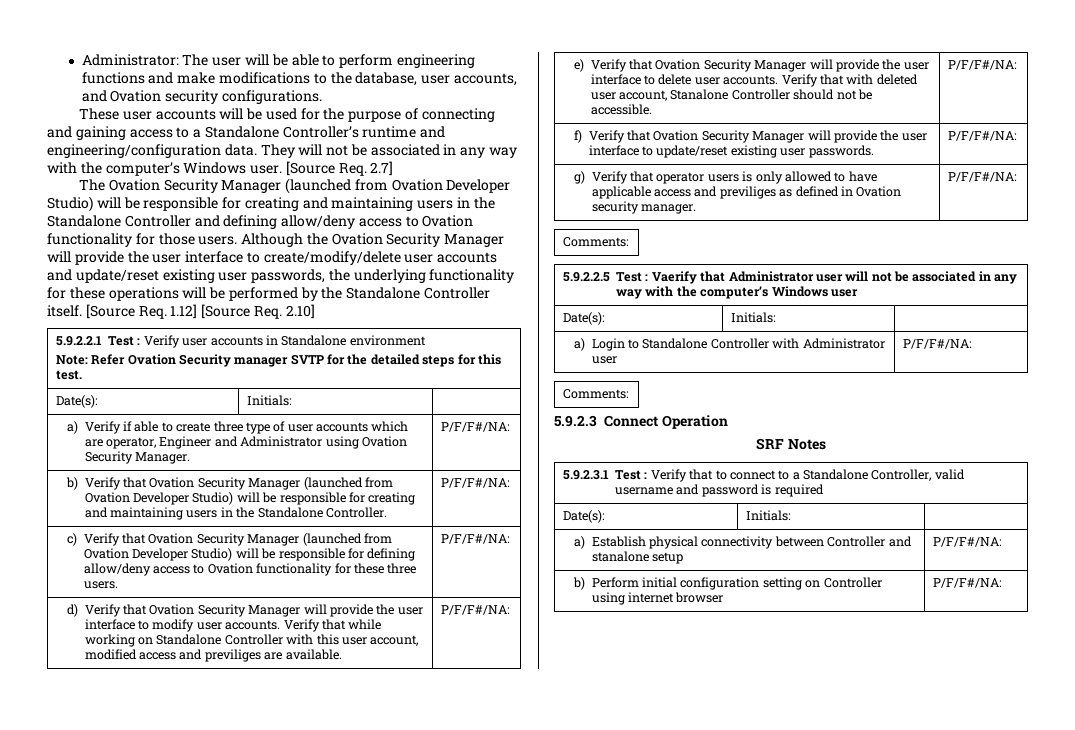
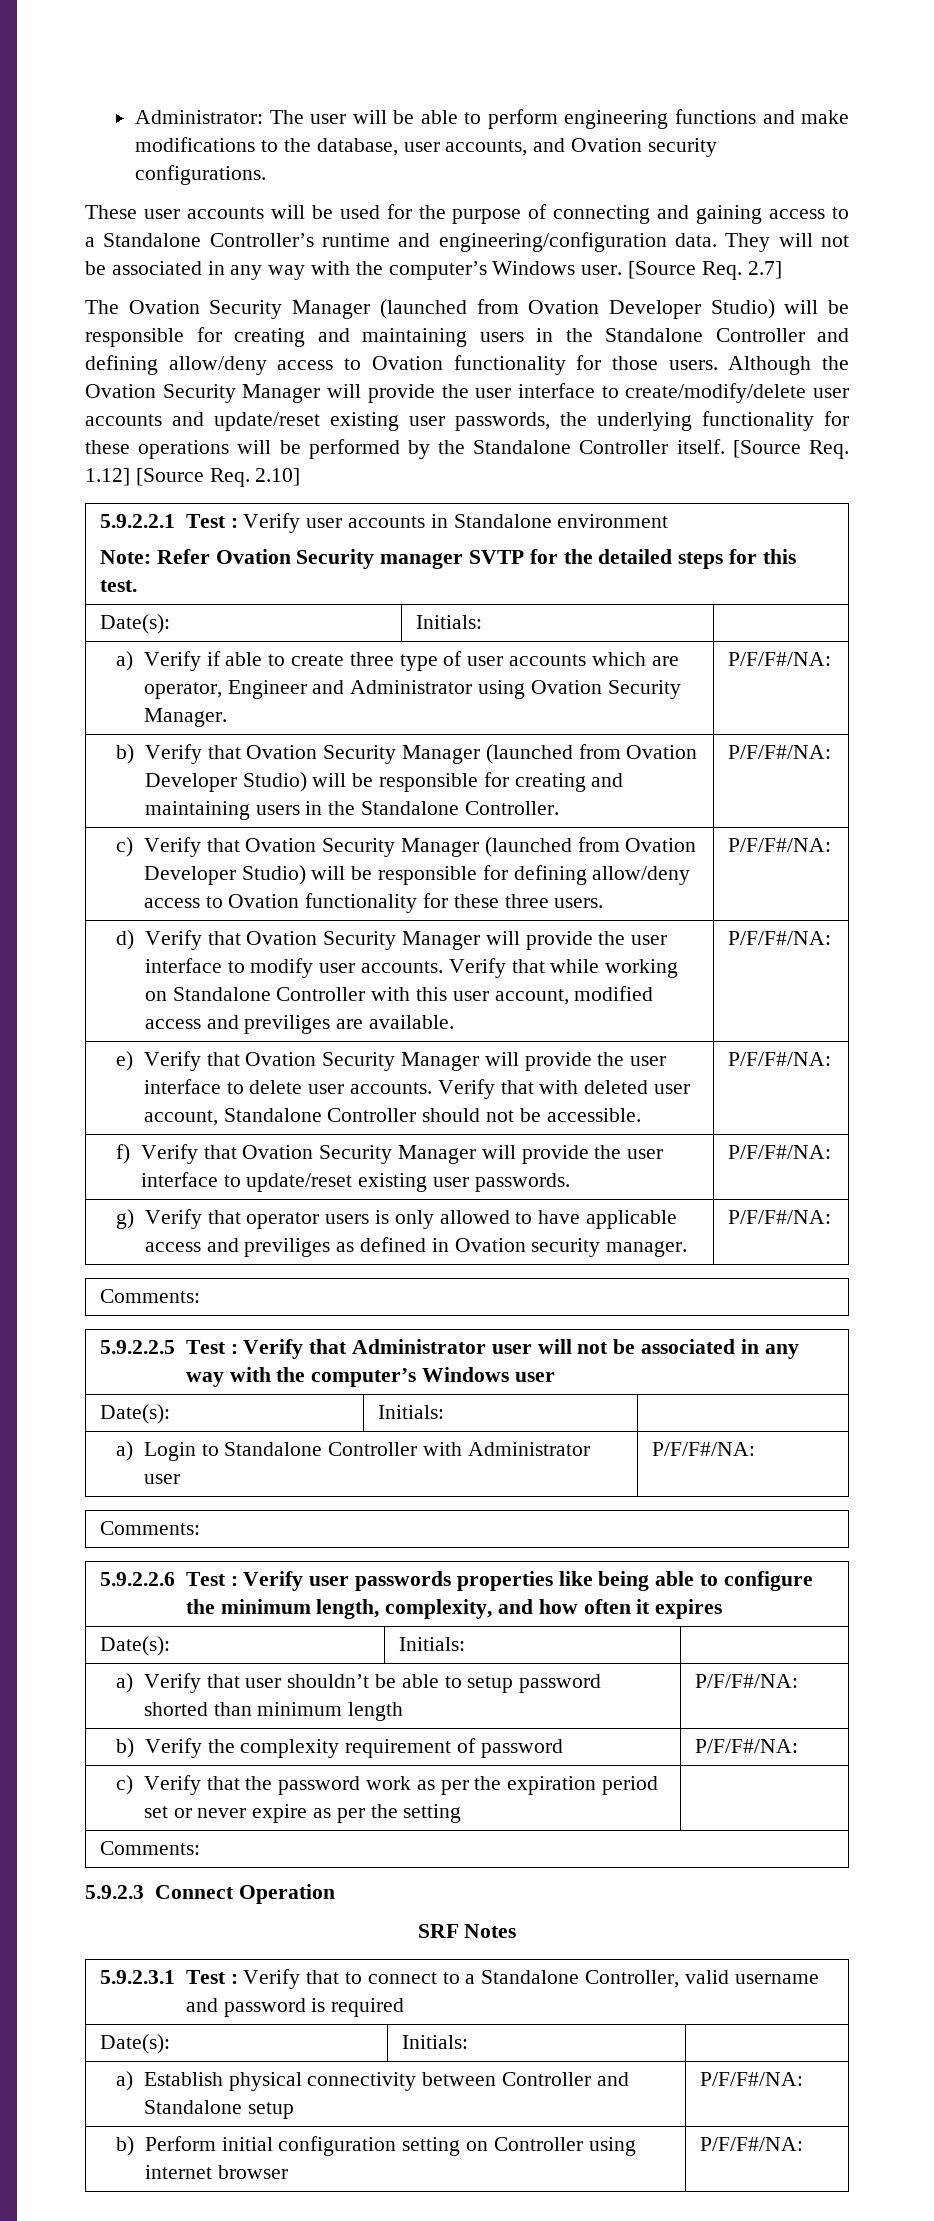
- e) Verify that Ovation Security Manager will provide the user interface to delete user accounts. Verify that with deleted user account, Stanalone Controller should not be accessible. | P/F/F#/NA:
+ e) Verify that Ovation Security Manager will provide the user interface to delete user accounts. Verify that with deleted user account, Standalone Controller should not be accessible. | P/F/F#/NA:
- 5.9.2.2.5 Test : Vaerify that Administrator user will not be associated in any way with the computer’s Windows user
+ 5.9.2.2.5 Test : Verify that Administrator user will not be associated in any way with the computer’s Windows user
+ 5.9.2.2.6 Test : Verify user passwords properties like being able to configure the minimum length, complexity, and how often it expires
+ Date(s): | Initials: |
+ a) Verify that user shouldn’t be able to setup password shorted than minimum length | P/F/F#/NA:
+ b) Verify the complexity requirement of password | P/F/F#/NA:
+ c) Verify that the password work as per the expiration period set or never expire as per the setting |
+ Comments:
- a) Establish physical connectivity between Controller and stanalone setup | P/F/F#/NA:
+ a) Establish physical connectivity between Controller and Standalone setup | P/F/F#/NA:

